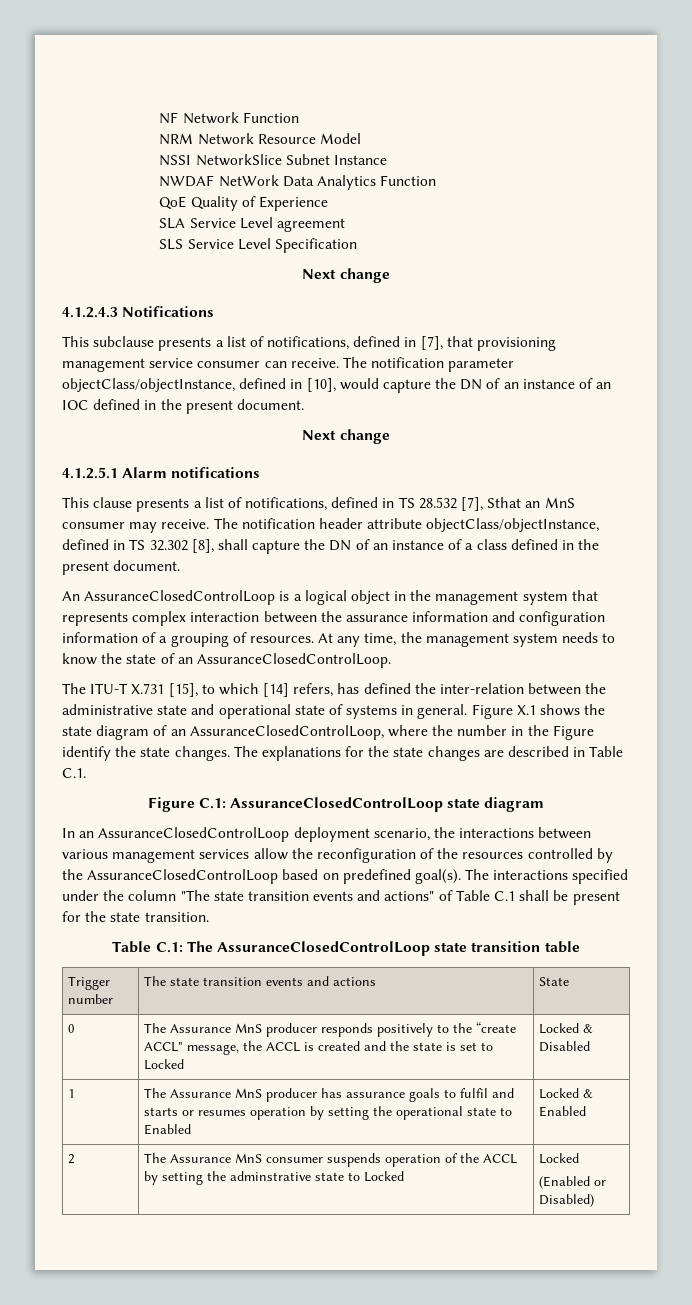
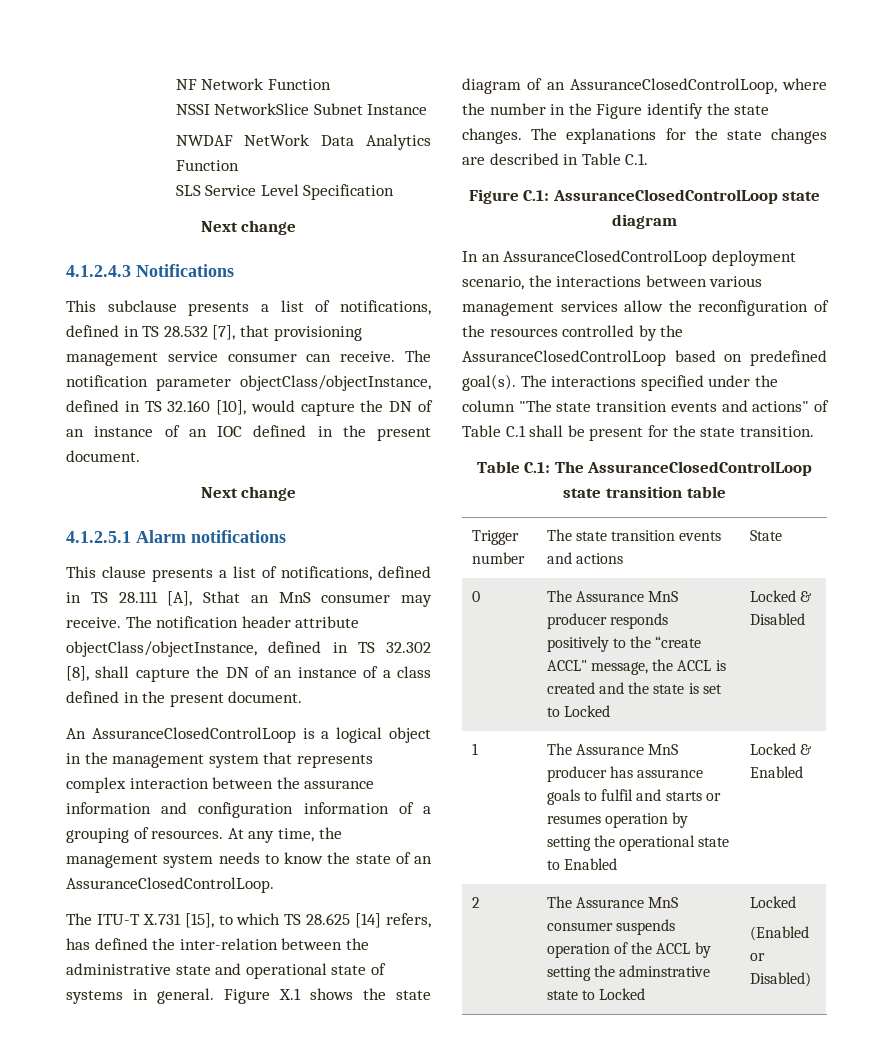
- NRM Network Resource Model
- QoE Quality of Experience
- SLA Service Level agreement
- This subclause presents a list of notifications, defined in [7], that provisioning management service consumer can receive.
+ This subclause presents a list of notifications, defined in TS 28.532 [7], that provisioning management service consumer can receive.
- The notification parameter objectClass/objectInstance, defined in [10], would capture the DN of an instance of an IOC defined in the present document.
+ The notification parameter objectClass/objectInstance, defined in TS 32.160 [10], would capture the DN of an instance of an IOC defined in the present document.
- This clause presents a list of notifications, defined in TS 28.532 [7], Sthat an MnS consumer may receive.
+ This clause presents a list of notifications, defined in TS 28.111 [A], Sthat an MnS consumer may receive.
- The ITU-T X.731 [15], to which [14] refers, has defined the inter-relation between the administrative state and operational state of systems in general.
+ The ITU-T X.731 [15], to which TS 28.625 [14] refers, has defined the inter-relation between the administrative state and operational state of systems in general.

